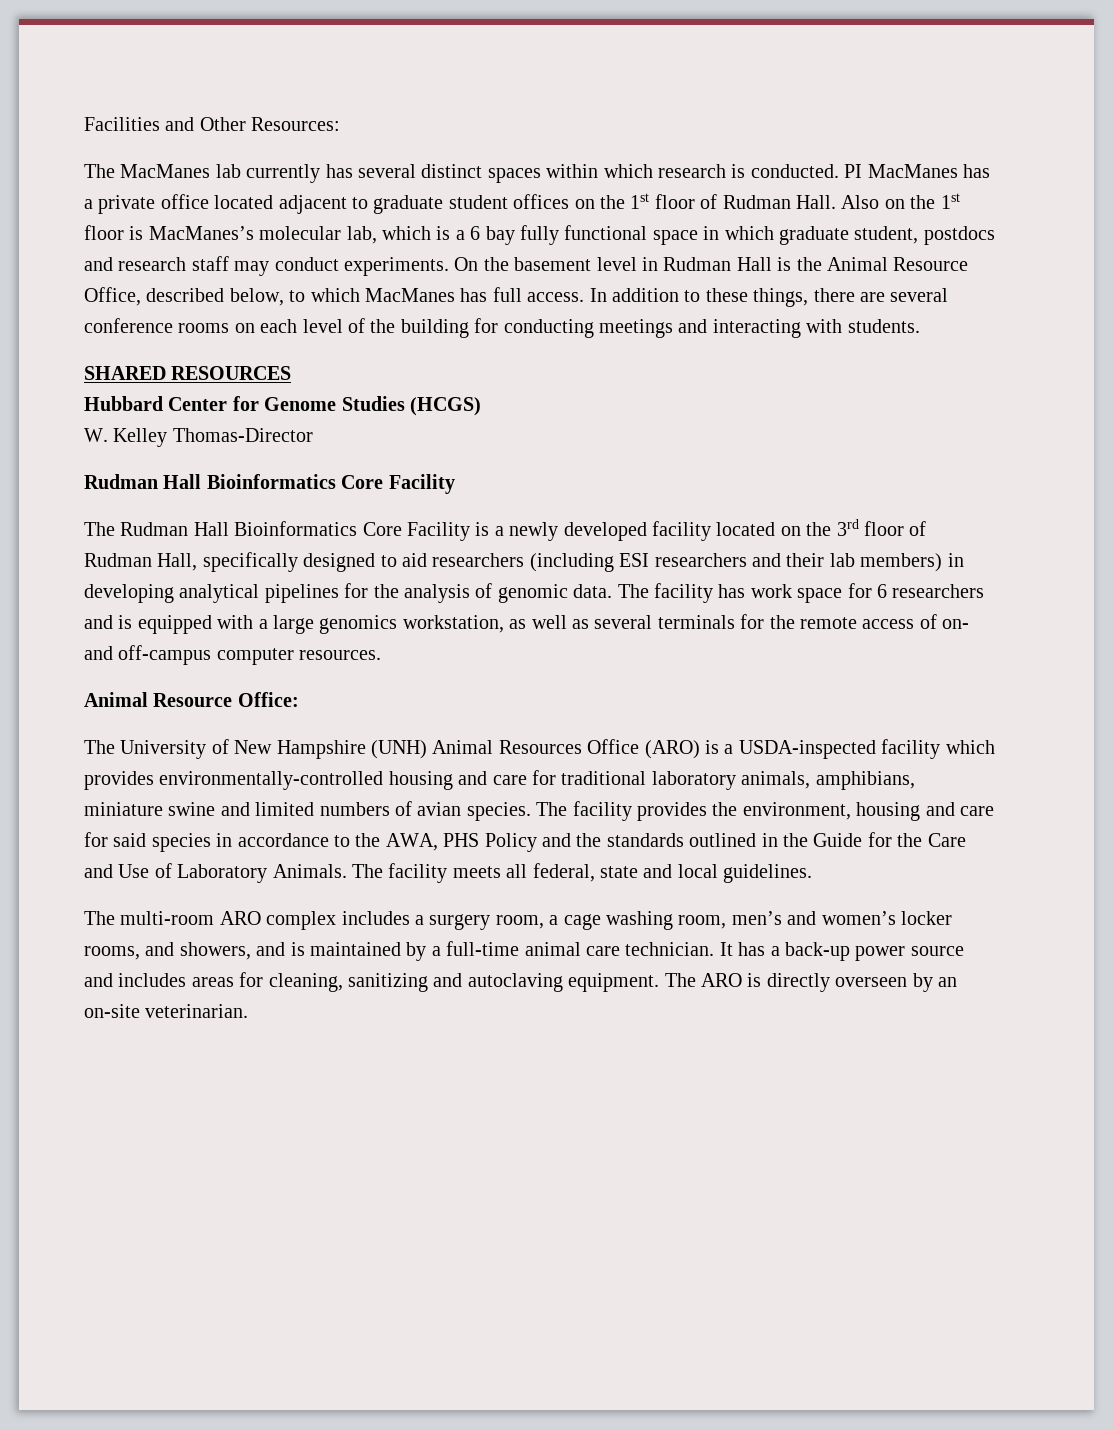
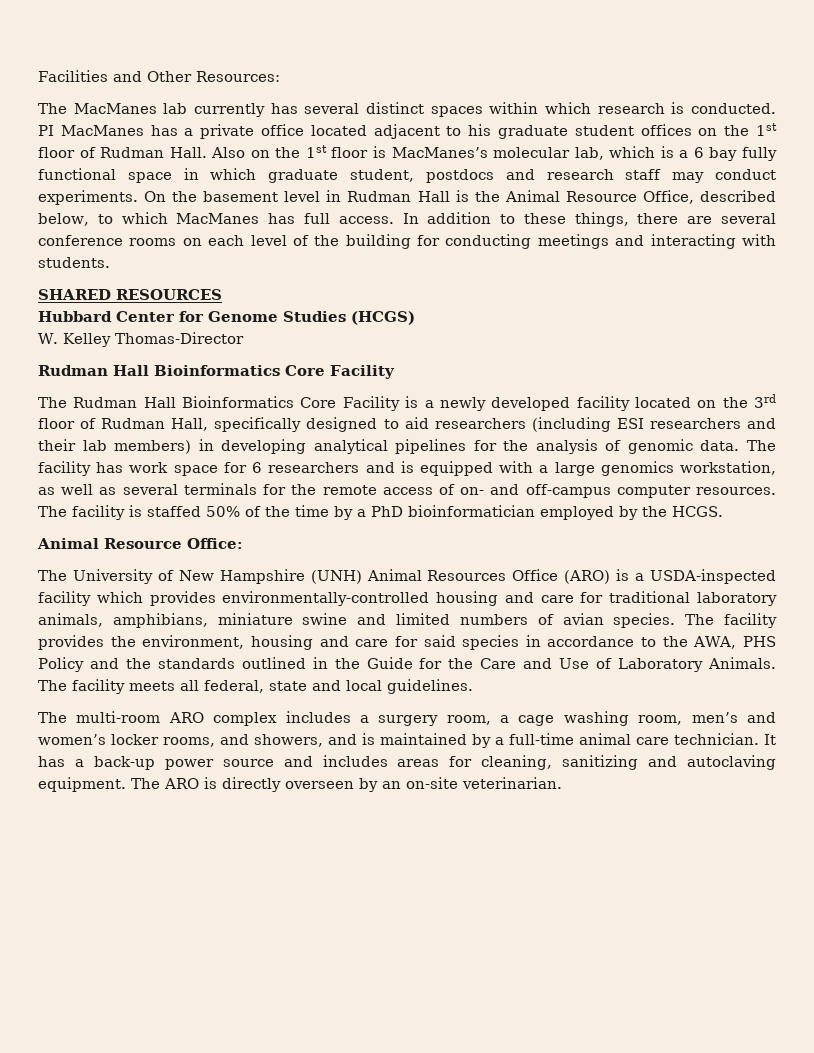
- PI MacManes has a private office located adjacent to graduate student offices on the 1st floor of Rudman Hall.
+ PI MacManes has a private office located adjacent to his graduate student offices on the 1st floor of Rudman Hall.
+ The facility is staffed 50% of the time by a PhD bioinformatician employed by the HCGS.

